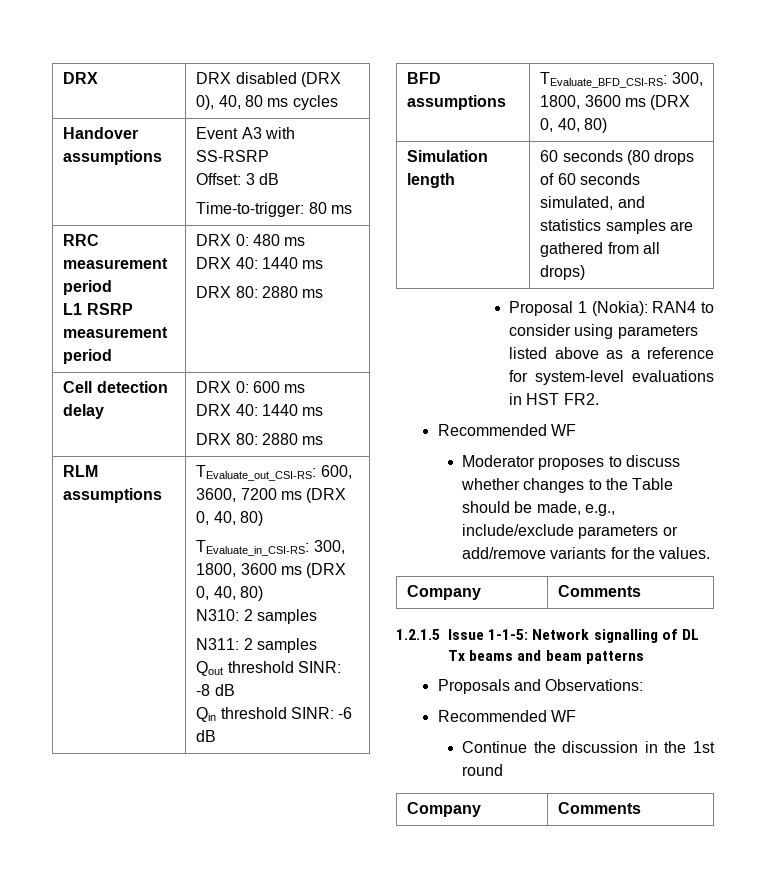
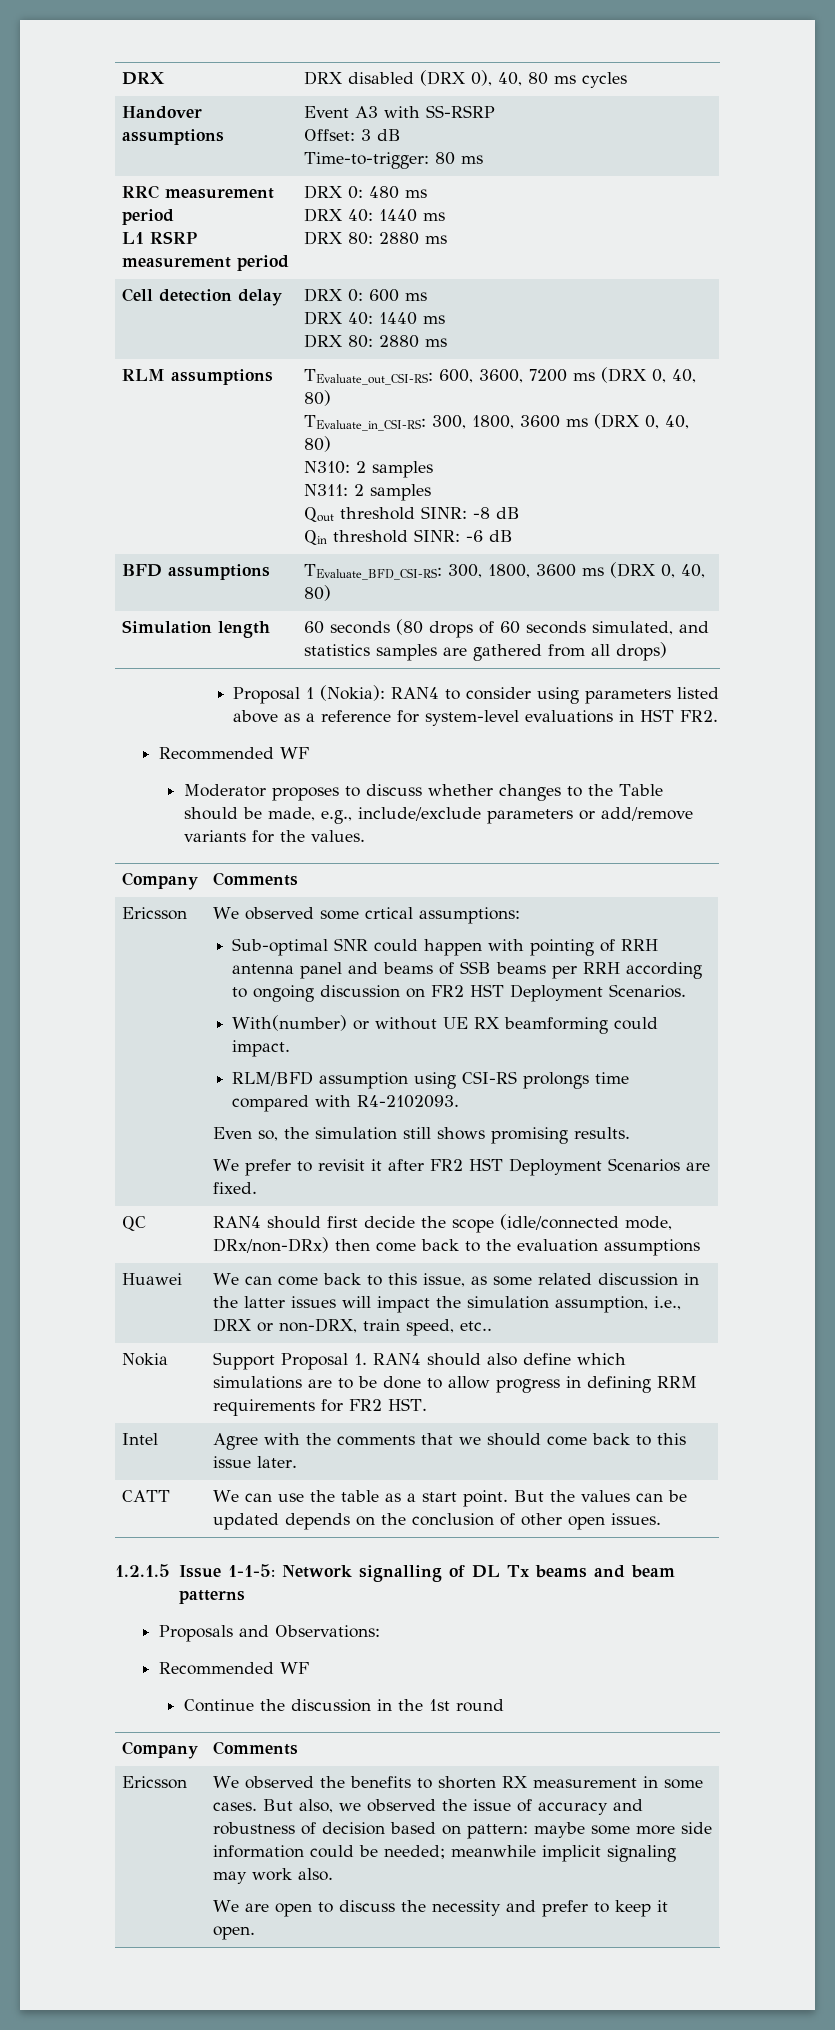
+ Ericsson | We observed some crtical assumptions:
+ Sub-optimal SNR could happen with pointing of RRH antenna panel and beams of SSB beams per RRH according to ongoing discussion on FR2 HST Deployment Scenarios.
+ With(number) or without UE RX beamforming could impact.
+ RLM/BFD assumption using CSI-RS prolongs time compared with R4-2102093.
+ Even so, the simulation still shows promising results.
+ We prefer to revisit it after FR2 HST Deployment Scenarios are fixed.
+ QC | RAN4 should first decide the scope (idle/connected mode, DRx/non-DRx) then come back to the evaluation assumptions
+ Huawei | We can come back to this issue, as some related discussion in the latter issues will impact the simulation assumption, i.e., DRX or non-DRX, train speed, etc..
+ Nokia | Support Proposal 1. RAN4 should also define which simulations are to be done to allow progress in defining RRM requirements for FR2 HST.
+ Intel | Agree with the comments that we should come back to this issue later.
+ CATT | We can use the table as a start point. But the values can be updated depends on the conclusion of other open issues.
+ Ericsson | We observed the benefits to shorten RX measurement in some cases. But also, we observed the issue of accuracy and robustness of decision based on pattern: maybe some more side information could be needed; meanwhile implicit signaling may work also.
+ We are open to discuss the necessity and prefer to keep it open.

